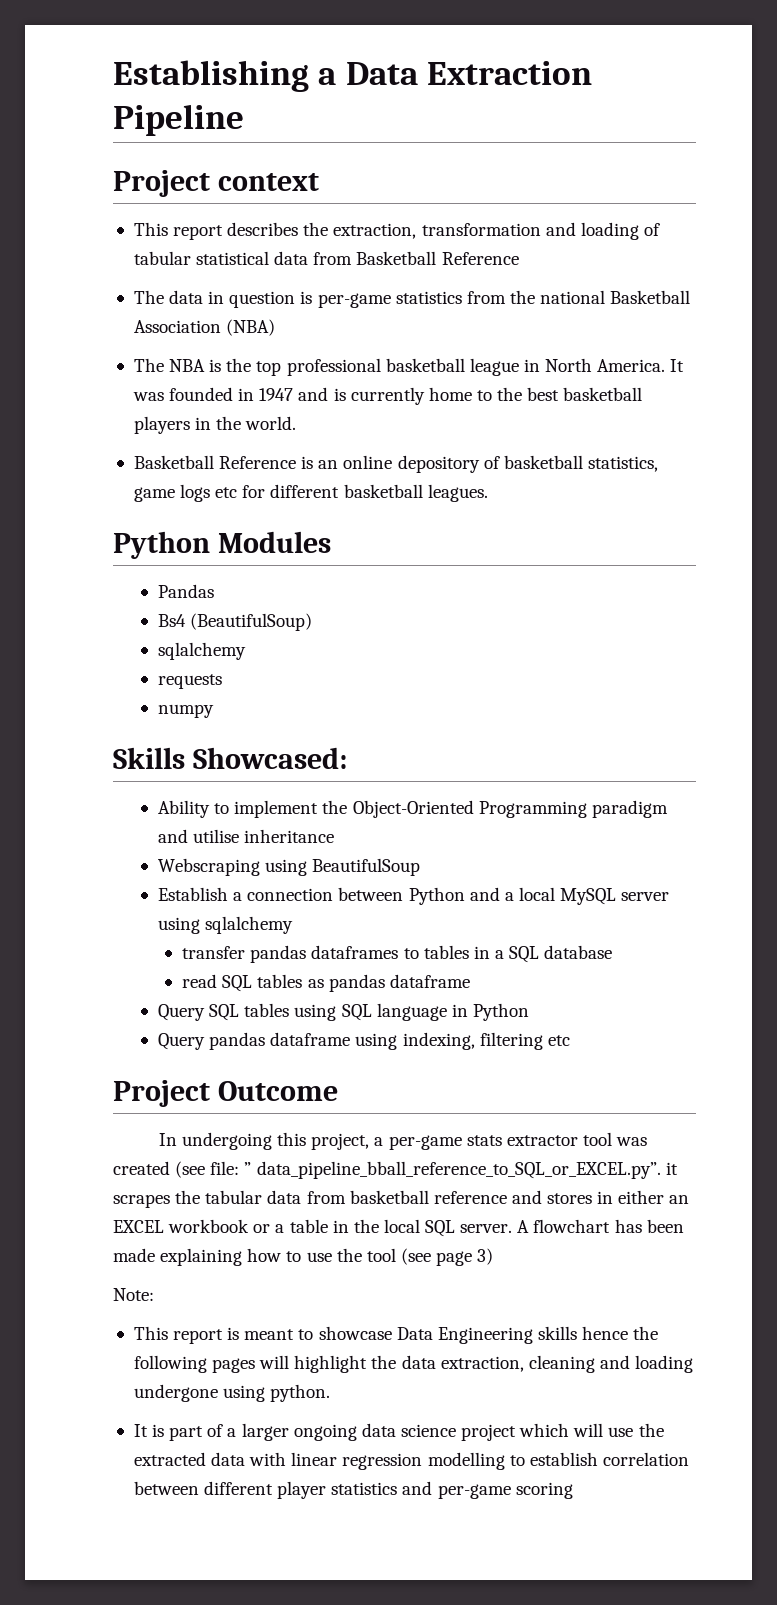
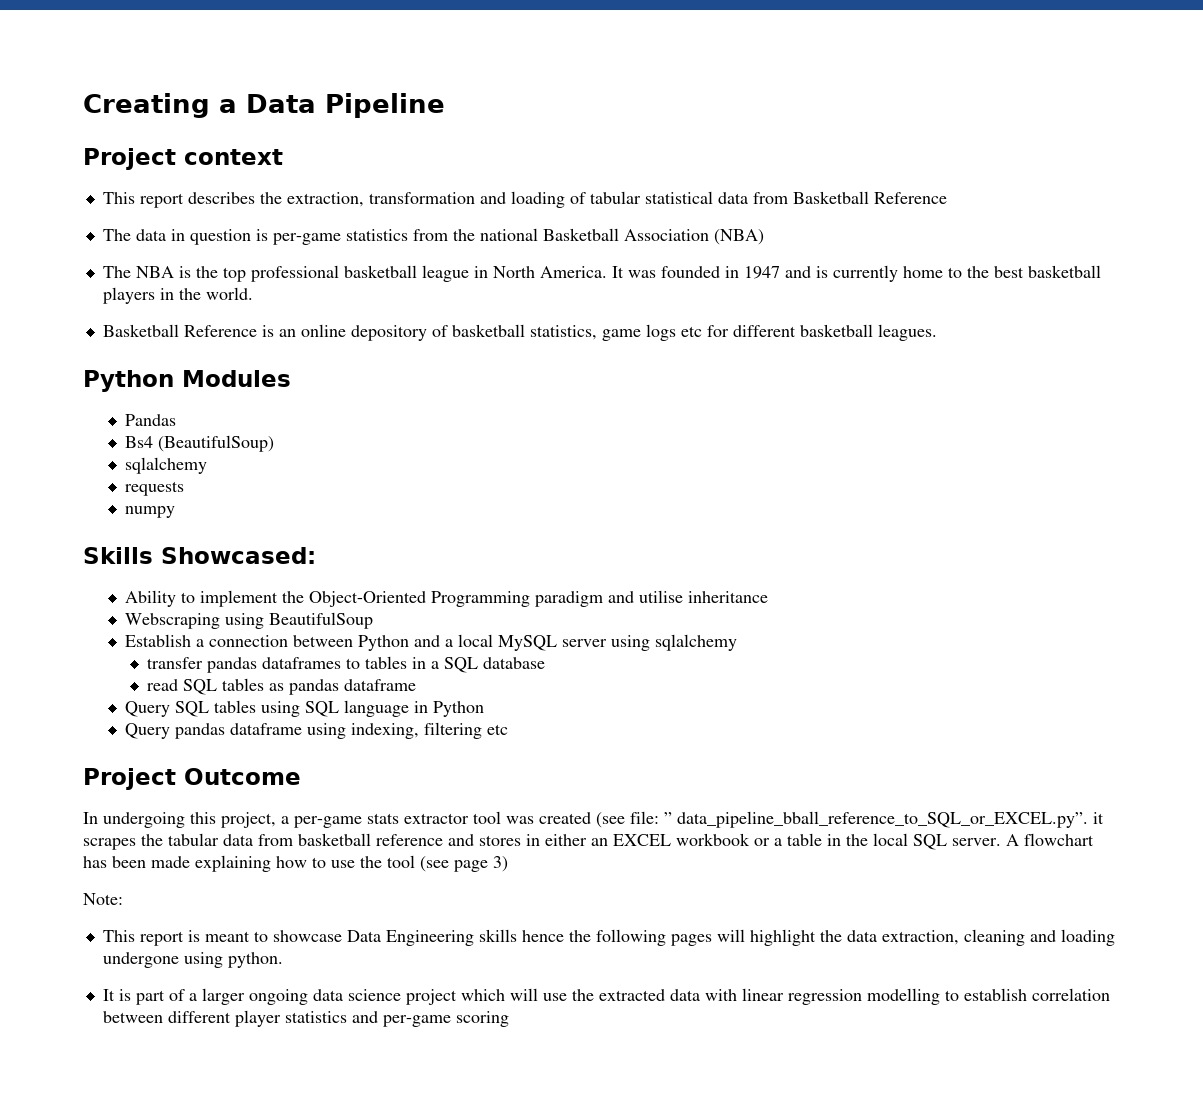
- Establishing a Data Extraction Pipeline
+ Creating a Data Pipeline

